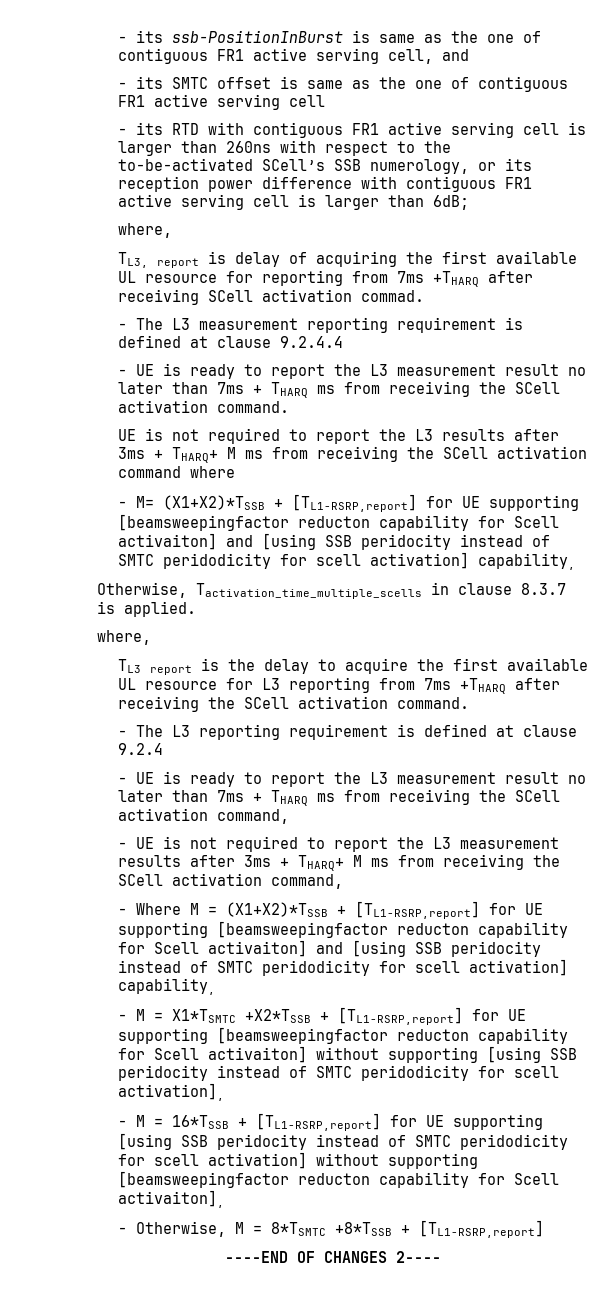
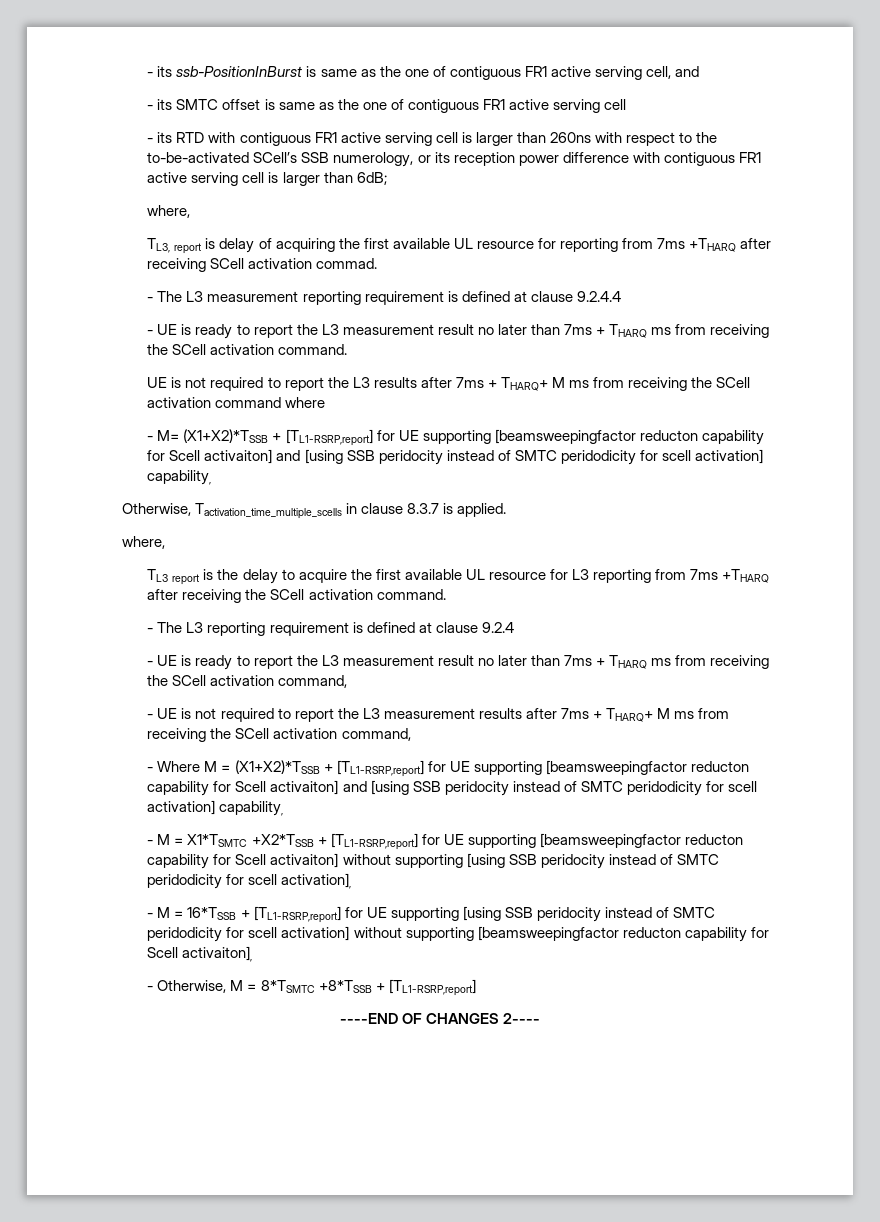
- UE is not required to report the L3 results after 3ms + THARQ+ M ms from receiving the SCell activation command where
+ UE is not required to report the L3 results after 7ms + THARQ+ M ms from receiving the SCell activation command where
- - UE is not required to report the L3 measurement results after 3ms + THARQ+ M ms from receiving the SCell activation command,
+ - UE is not required to report the L3 measurement results after 7ms + THARQ+ M ms from receiving the SCell activation command,

